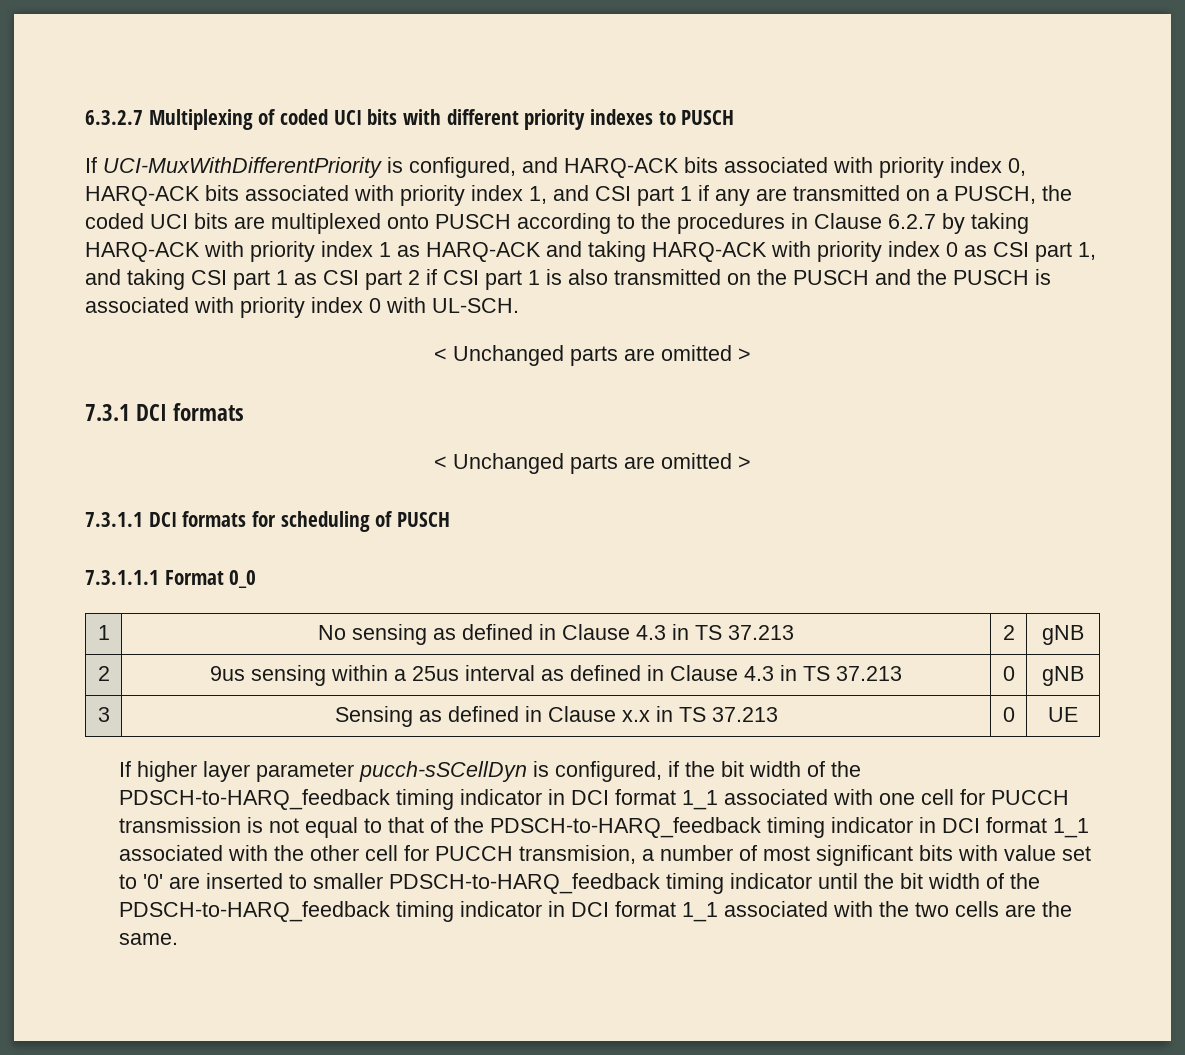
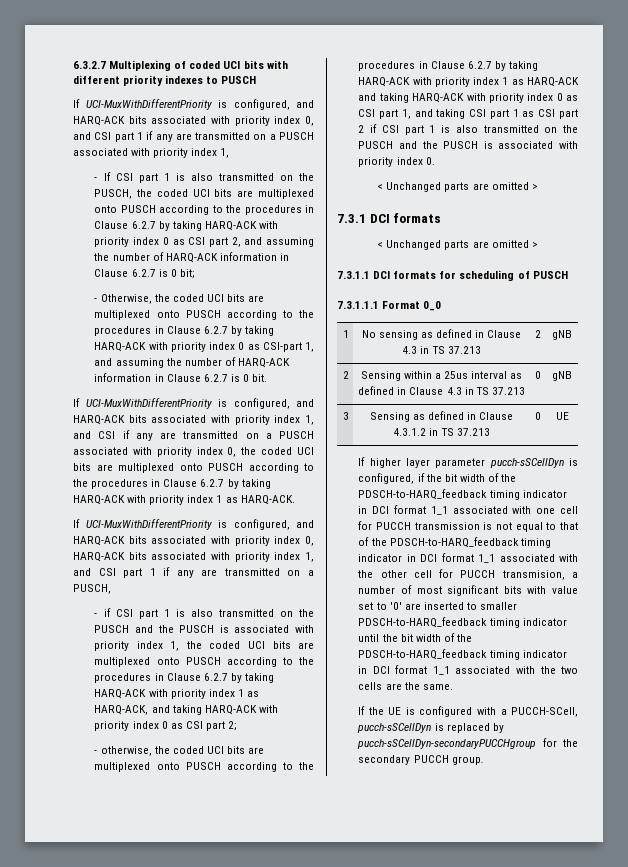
+ If UCI-MuxWithDifferentPriority is configured, and HARQ-ACK bits associated with priority index 0, and CSI part 1 if any are transmitted on a PUSCH associated with priority index 1,
+ - If CSI part 1 is also transmitted on the PUSCH, the coded UCI bits are multiplexed onto PUSCH according to the procedures in Clause 6.2.7 by taking HARQ-ACK with priority index 0 as CSI part 2, and assuming the number of HARQ-ACK information in Clause 6.2.7 is 0 bit;
+ - Otherwise, the coded UCI bits are multiplexed onto PUSCH according to the procedures in Clause 6.2.7 by taking HARQ-ACK with priority index 0 as CSI-part 1, and assuming the number of HARQ-ACK information in Clause 6.2.7 is 0 bit.
+ If UCI-MuxWithDifferentPriority is configured, and HARQ-ACK bits associated with priority index 1, and CSI if any are transmitted on a PUSCH associated with priority index 0, the coded UCI bits are multiplexed onto PUSCH according to the procedures in Clause 6.2.7 by taking HARQ-ACK with priority index 1 as HARQ-ACK.
- If UCI-MuxWithDifferentPriority is configured, and HARQ-ACK bits associated with priority index 0, HARQ-ACK bits associated with priority index 1, and CSI part 1 if any are transmitted on a PUSCH, the coded UCI bits are multiplexed onto PUSCH according to the procedures in Clause 6.2.7 by taking HARQ-ACK with priority index 1 as HARQ-ACK and taking HARQ-ACK with priority index 0 as CSI part 1, and taking CSI part 1 as CSI part 2 if CSI part 1 is also transmitted on the PUSCH and the PUSCH is associated with priority index 0 with UL-SCH.
+ If UCI-MuxWithDifferentPriority is configured, and HARQ-ACK bits associated with priority index 0, HARQ-ACK bits associated with priority index 1, and CSI part 1 if any are transmitted on a PUSCH,
+ - if CSI part 1 is also transmitted on the PUSCH and the PUSCH is associated with priority index 1, the coded UCI bits are multiplexed onto PUSCH according to the procedures in Clause 6.2.7 by taking HARQ-ACK with priority index 1 as HARQ-ACK, and taking HARQ-ACK with priority index 0 as CSI part 2;
+ - otherwise, the coded UCI bits are multiplexed onto PUSCH according to the procedures in Clause 6.2.7 by taking HARQ-ACK with priority index 1 as HARQ-ACK and taking HARQ-ACK with priority index 0 as CSI part 1, and taking CSI part 1 as CSI part 2 if CSI part 1 is also transmitted on the PUSCH and the PUSCH is associated with priority index 0.
- 2 | 9us sensing within a 25us interval as defined in Clause 4.3 in TS 37.213 | 0 | gNB
+ 2 | Sensing within a 25us interval as defined in Clause 4.3 in TS 37.213 | 0 | gNB
- 3 | Sensing as defined in Clause x.x in TS 37.213 | 0 | UE
+ 3 | Sensing as defined in Clause 4.3.1.2 in TS 37.213 | 0 | UE
+ If the UE is configured with a PUCCH-SCell, pucch-sSCellDyn is replaced by pucch-sSCellDyn-secondaryPUCCHgroup for the secondary PUCCH group.

